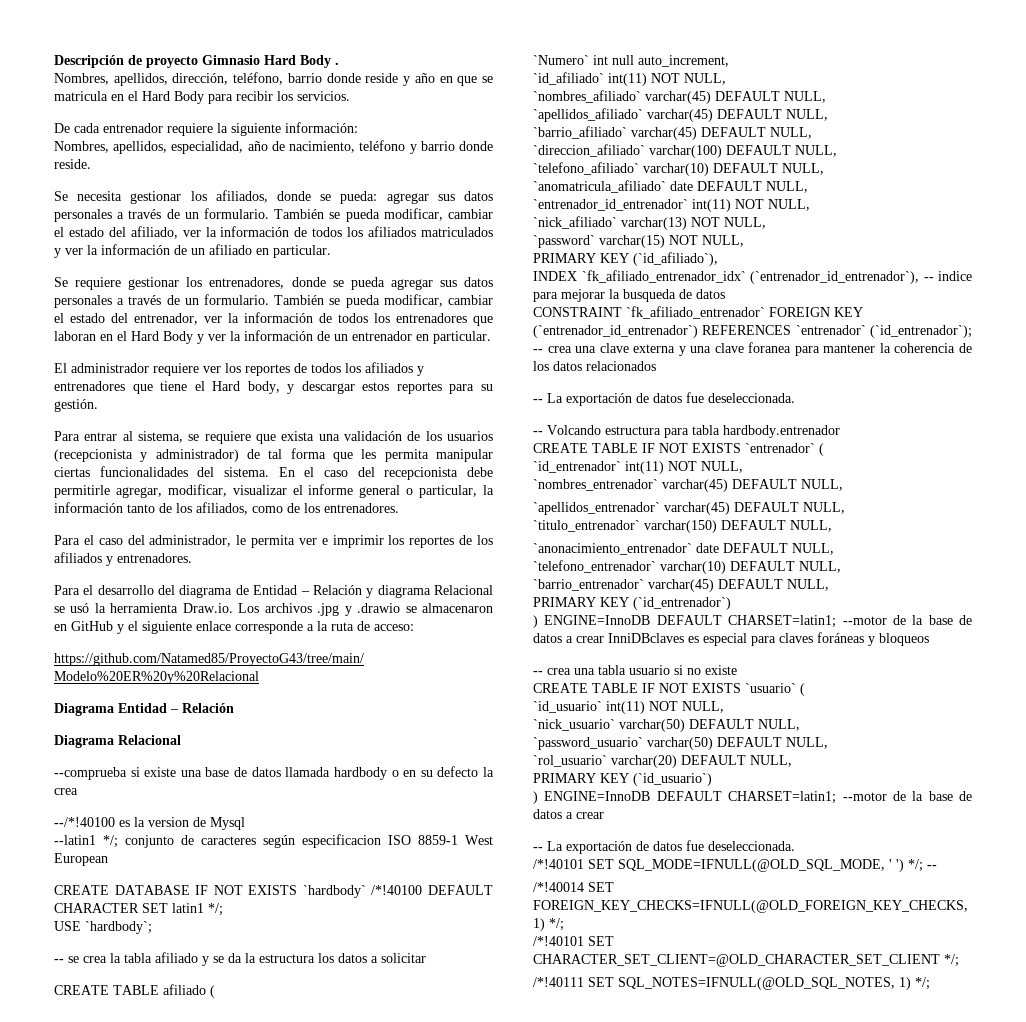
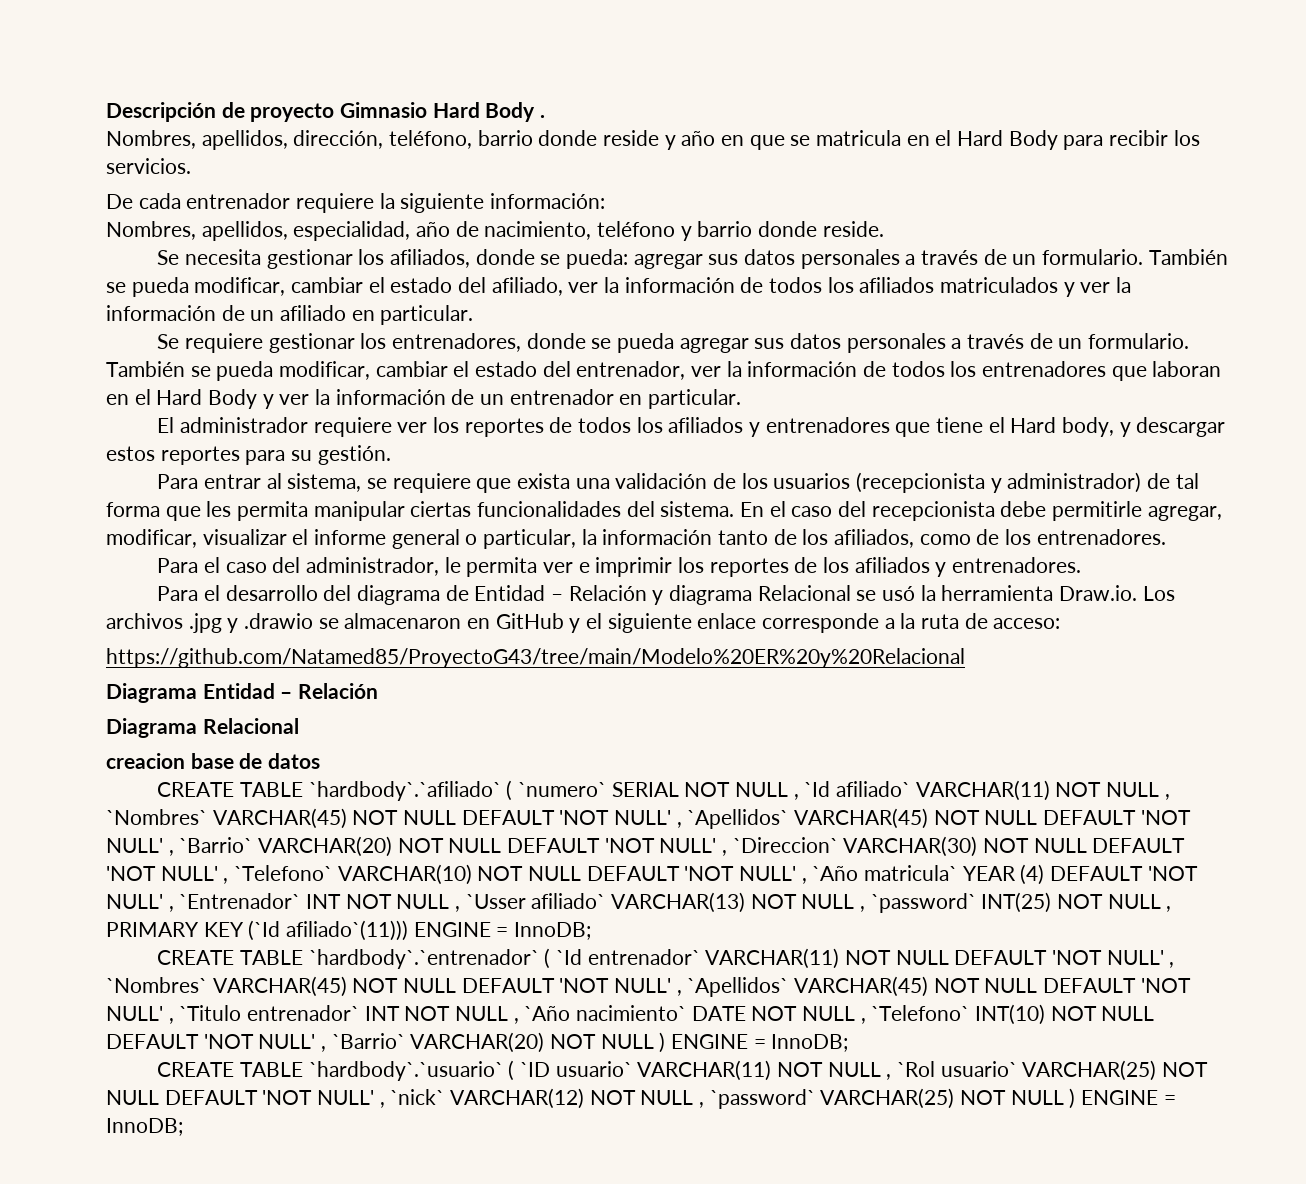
- --comprueba si existe una base de datos llamada hardbody o en su defecto la crea
- --/*!40100 es la version de Mysql
- --latin1 */; conjunto de caracteres según especificacion ISO 8859-1 West European
- CREATE DATABASE IF NOT EXISTS `hardbody` /*!40100 DEFAULT CHARACTER SET latin1 */;
- USE `hardbody`;
- -- se crea la tabla afiliado y se da la estructura los datos a solicitar
- CREATE TABLE afiliado (
- `Numero` int null auto_increment,
- `id_afiliado` int(11) NOT NULL,
- `nombres_afiliado` varchar(45) DEFAULT NULL,
- `apellidos_afiliado` varchar(45) DEFAULT NULL,
- `barrio_afiliado` varchar(45) DEFAULT NULL,
- `direccion_afiliado` varchar(100) DEFAULT NULL,
- `telefono_afiliado` varchar(10) DEFAULT NULL,
- `anomatricula_afiliado` date DEFAULT NULL,
- `entrenador_id_entrenador` int(11) NOT NULL,
- `nick_afiliado` varchar(13) NOT NULL,
- `password` varchar(15) NOT NULL,
- PRIMARY KEY (`id_afiliado`),
- INDEX `fk_afiliado_entrenador_idx` (`entrenador_id_entrenador`), -- indice para mejorar la busqueda de datos
- CONSTRAINT `fk_afiliado_entrenador` FOREIGN KEY (`entrenador_id_entrenador`) REFERENCES `entrenador` (`id_entrenador`); -- crea una clave externa y una clave foranea para mantener la coherencia de los datos relacionados
- -- La exportación de datos fue deseleccionada.
- -- Volcando estructura para tabla hardbody.entrenador
- CREATE TABLE IF NOT EXISTS `entrenador` (
- `id_entrenador` int(11) NOT NULL,
- `nombres_entrenador` varchar(45) DEFAULT NULL,
- `apellidos_entrenador` varchar(45) DEFAULT NULL,
- `titulo_entrenador` varchar(150) DEFAULT NULL,
- `anonacimiento_entrenador` date DEFAULT NULL,
- `telefono_entrenador` varchar(10) DEFAULT NULL,
- `barrio_entrenador` varchar(45) DEFAULT NULL,
- PRIMARY KEY (`id_entrenador`)
- ) ENGINE=InnoDB DEFAULT CHARSET=latin1; --motor de la base de datos a crear InniDBclaves es especial para claves foráneas y bloqueos
- -- crea una tabla usuario si no existe
- CREATE TABLE IF NOT EXISTS `usuario` (
- `id_usuario` int(11) NOT NULL,
- `nick_usuario` varchar(50) DEFAULT NULL,
- `password_usuario` varchar(50) DEFAULT NULL,
- `rol_usuario` varchar(20) DEFAULT NULL,
- PRIMARY KEY (`id_usuario`)
- ) ENGINE=InnoDB DEFAULT CHARSET=latin1; --motor de la base de datos a crear
- -- La exportación de datos fue deseleccionada.
- /*!40101 SET SQL_MODE=IFNULL(@OLD_SQL_MODE, ' ') */; --
- /*!40014 SET FOREIGN_KEY_CHECKS=IFNULL(@OLD_FOREIGN_KEY_CHECKS, 1) */;
- /*!40101 SET CHARACTER_SET_CLIENT=@OLD_CHARACTER_SET_CLIENT */;
- /*!40111 SET SQL_NOTES=IFNULL(@OLD_SQL_NOTES, 1) */;
+ creacion base de datos
+ CREATE TABLE `hardbody`.`afiliado` ( `numero` SERIAL NOT NULL , `Id afiliado` VARCHAR(11) NOT NULL , `Nombres` VARCHAR(45) NOT NULL DEFAULT 'NOT NULL' , `Apellidos` VARCHAR(45) NOT NULL DEFAULT 'NOT NULL' , `Barrio` VARCHAR(20) NOT NULL DEFAULT 'NOT NULL' , `Direccion` VARCHAR(30) NOT NULL DEFAULT 'NOT NULL' , `Telefono` VARCHAR(10) NOT NULL DEFAULT 'NOT NULL' , `Año matricula` YEAR (4) DEFAULT 'NOT NULL' , `Entrenador` INT NOT NULL , `Usser afiliado` VARCHAR(13) NOT NULL , `password` INT(25) NOT NULL , PRIMARY KEY (`Id afiliado`(11))) ENGINE = InnoDB;
+ CREATE TABLE `hardbody`.`entrenador` ( `Id entrenador` VARCHAR(11) NOT NULL DEFAULT 'NOT NULL' , `Nombres` VARCHAR(45) NOT NULL DEFAULT 'NOT NULL' , `Apellidos` VARCHAR(45) NOT NULL DEFAULT 'NOT NULL' , `Titulo entrenador` INT NOT NULL , `Año nacimiento` DATE NOT NULL , `Telefono` INT(10) NOT NULL DEFAULT 'NOT NULL' , `Barrio` VARCHAR(20) NOT NULL ) ENGINE = InnoDB;
+ CREATE TABLE `hardbody`.`usuario` ( `ID usuario` VARCHAR(11) NOT NULL , `Rol usuario` VARCHAR(25) NOT NULL DEFAULT 'NOT NULL' , `nick` VARCHAR(12) NOT NULL , `password` VARCHAR(25) NOT NULL ) ENGINE = InnoDB;

